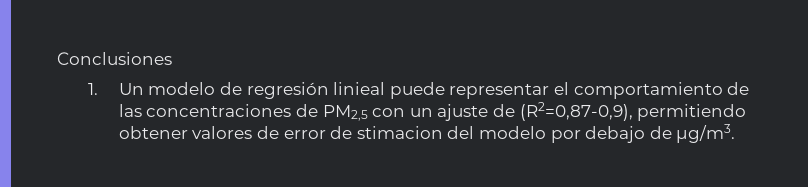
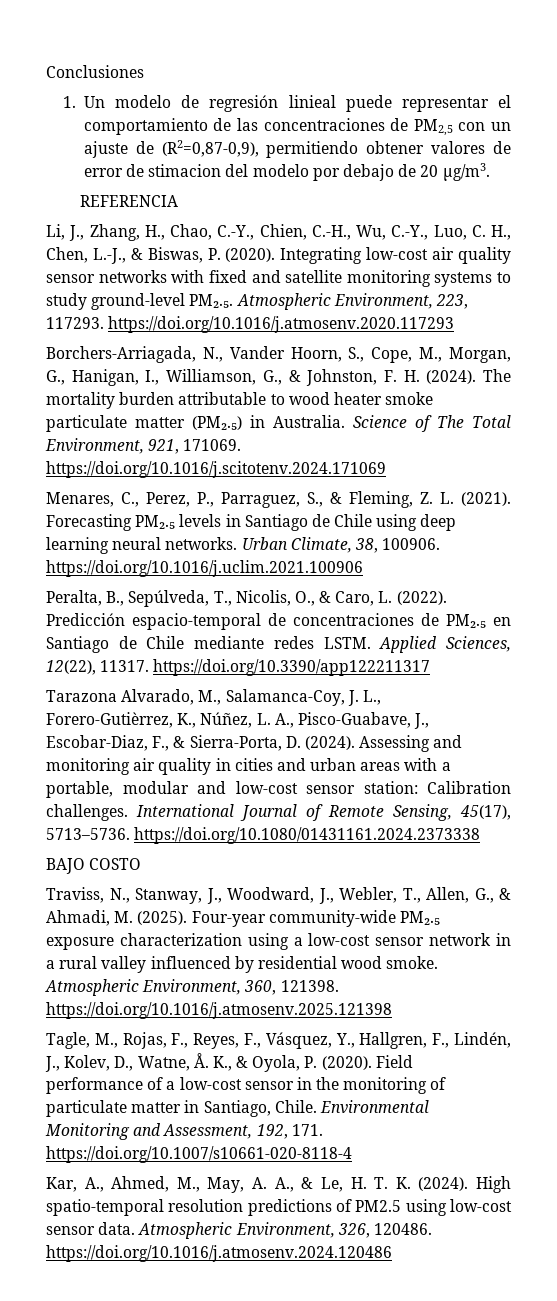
- 1. Un modelo de regresión linieal puede representar el comportamiento de las concentraciones de PM2,5 con un ajuste de (R2=0,87-0,9), permitiendo obtener valores de error de stimacion del modelo por debajo de μg/m3.
+ 1. Un modelo de regresión linieal puede representar el comportamiento de las concentraciones de PM2,5 con un ajuste de (R2=0,87-0,9), permitiendo obtener valores de error de stimacion del modelo por debajo de 20 μg/m3.
+ REFERENCIA
+ Li, J., Zhang, H., Chao, C.-Y., Chien, C.-H., Wu, C.-Y., Luo, C. H., Chen, L.-J., & Biswas, P. (2020). Integrating low-cost air quality sensor networks with fixed and satellite monitoring systems to study ground-level PM₂.₅. Atmospheric Environment, 223, 117293. https://doi.org/10.1016/j.atmosenv.2020.117293
+ Borchers-Arriagada, N., Vander Hoorn, S., Cope, M., Morgan, G., Hanigan, I., Williamson, G., & Johnston, F. H. (2024). The mortality burden attributable to wood heater smoke particulate matter (PM₂.₅) in Australia. Science of The Total Environment, 921, 171069. https://doi.org/10.1016/j.scitotenv.2024.171069
+ Menares, C., Perez, P., Parraguez, S., & Fleming, Z. L. (2021). Forecasting PM₂.₅ levels in Santiago de Chile using deep learning neural networks. Urban Climate, 38, 100906. https://doi.org/10.1016/j.uclim.2021.100906
+ Peralta, B., Sepúlveda, T., Nicolis, O., & Caro, L. (2022). Predicción espacio-temporal de concentraciones de PM₂.₅ en Santiago de Chile mediante redes LSTM. Applied Sciences, 12(22), 11317. https://doi.org/10.3390/app122211317
+ Tarazona Alvarado, M., Salamanca-Coy, J. L., Forero-Gutièrrez, K., Núñez, L. A., Pisco-Guabave, J., Escobar-Diaz, F., & Sierra-Porta, D. (2024). Assessing and monitoring air quality in cities and urban areas with a portable, modular and low-cost sensor station: Calibration challenges. International Journal of Remote Sensing, 45(17), 5713–5736. https://doi.org/10.1080/01431161.2024.2373338
+ BAJO COSTO
+ Traviss, N., Stanway, J., Woodward, J., Webler, T., Allen, G., & Ahmadi, M. (2025). Four-year community-wide PM₂.₅ exposure characterization using a low-cost sensor network in a rural valley influenced by residential wood smoke. Atmospheric Environment, 360, 121398. https://doi.org/10.1016/j.atmosenv.2025.121398
+ Tagle, M., Rojas, F., Reyes, F., Vásquez, Y., Hallgren, F., Lindén, J., Kolev, D., Watne, Å. K., & Oyola, P. (2020). Field performance of a low-cost sensor in the monitoring of particulate matter in Santiago, Chile. Environmental Monitoring and Assessment, 192, 171. https://doi.org/10.1007/s10661-020-8118-4
+ Kar, A., Ahmed, M., May, A. A., & Le, H. T. K. (2024). High spatio-temporal resolution predictions of PM2.5 using low-cost sensor data. Atmospheric Environment, 326, 120486. https://doi.org/10.1016/j.atmosenv.2024.120486

